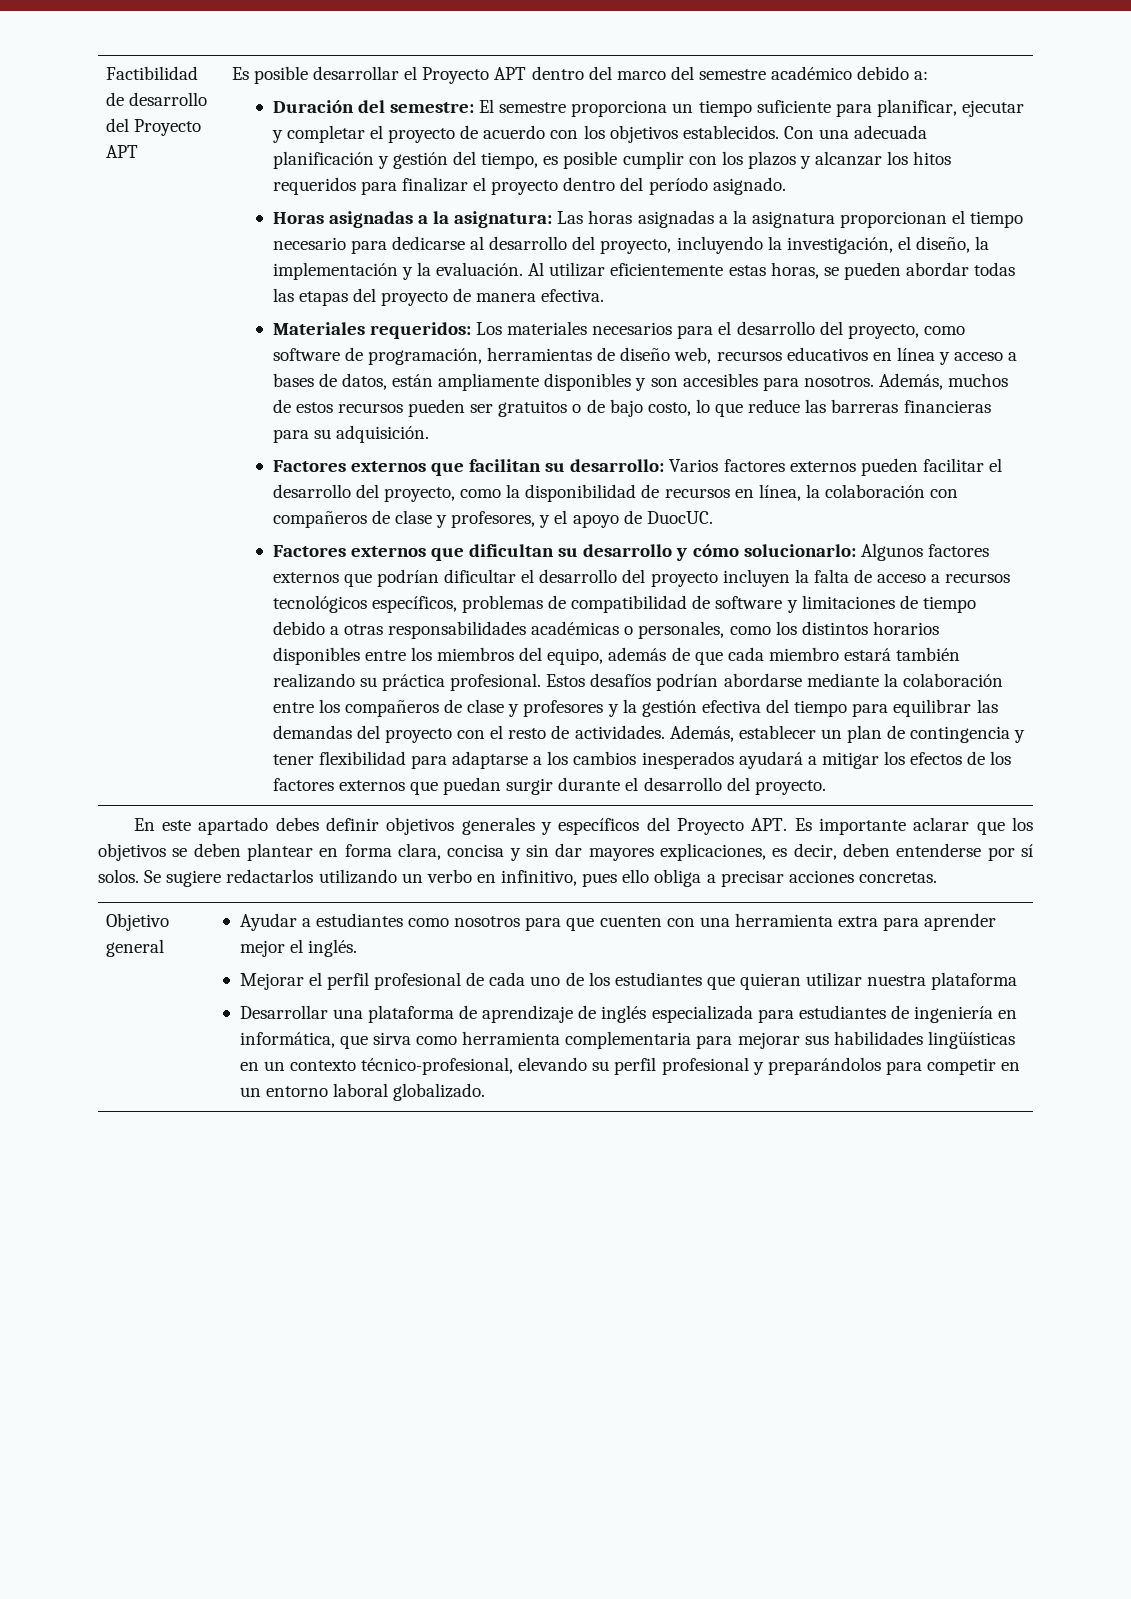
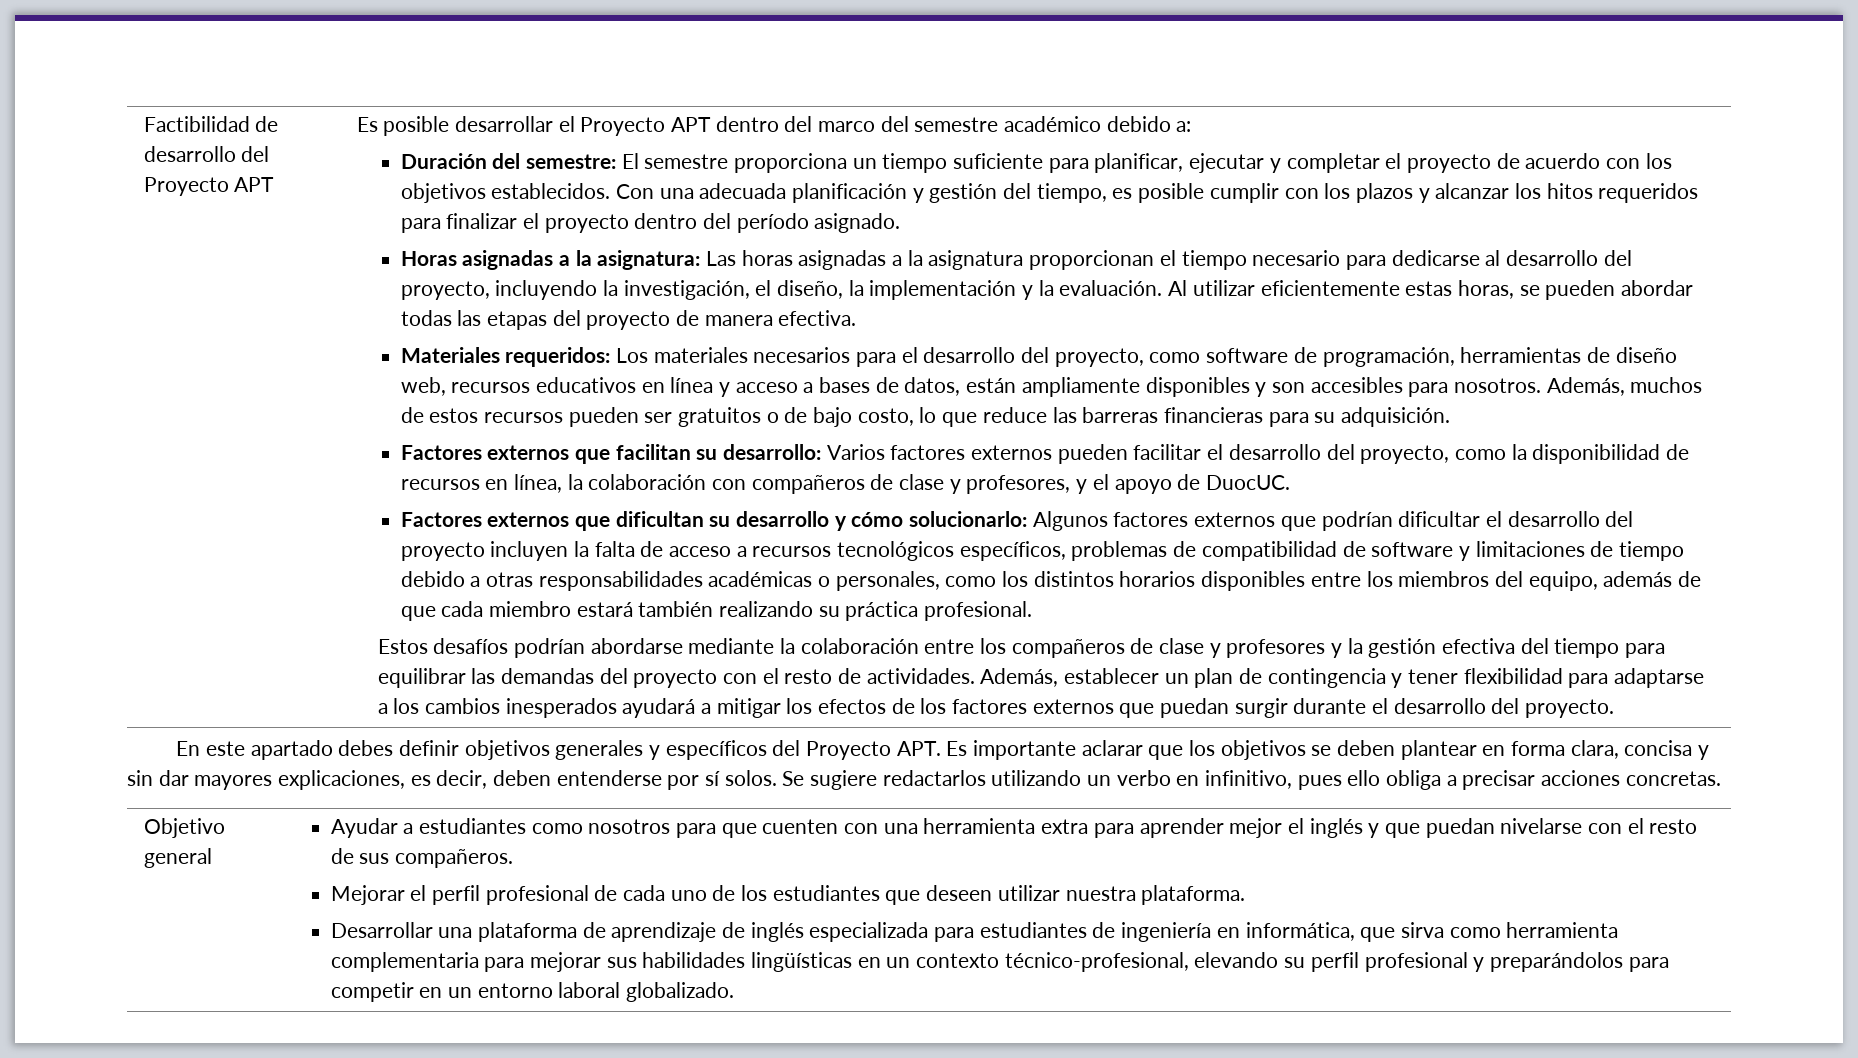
- Algunos factores externos que podrían dificultar el desarrollo del proyecto incluyen la falta de acceso a recursos tecnológicos específicos, problemas de compatibilidad de software y limitaciones de tiempo debido a otras responsabilidades académicas o personales, como los distintos horarios disponibles entre los miembros del equipo, además de que cada miembro estará también realizando su práctica profesional. Estos desafíos podrían abordarse mediante la colaboración entre los compañeros de clase y profesores y la gestión efectiva del tiempo para equilibrar las demandas del proyecto con el resto de actividades.
+ Algunos factores externos que podrían dificultar el desarrollo del proyecto incluyen la falta de acceso a recursos tecnológicos específicos, problemas de compatibilidad de software y limitaciones de tiempo debido a otras responsabilidades académicas o personales, como los distintos horarios disponibles entre los miembros del equipo, además de que cada miembro estará también realizando su práctica profesional.
+ Estos desafíos podrían abordarse mediante la colaboración entre los compañeros de clase y profesores y la gestión efectiva del tiempo para equilibrar las demandas del proyecto con el resto de actividades.
- Ayudar a estudiantes como nosotros para que cuenten con una herramienta extra para aprender mejor el inglés.
+ Ayudar a estudiantes como nosotros para que cuenten con una herramienta extra para aprender mejor el inglés y que puedan nivelarse con el resto de sus compañeros.
- Mejorar el perfil profesional de cada uno de los estudiantes que quieran utilizar nuestra plataforma
+ Mejorar el perfil profesional de cada uno de los estudiantes que deseen utilizar nuestra plataforma.

